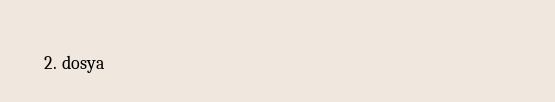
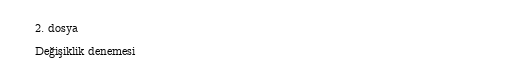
+ Değişiklik denemesi

